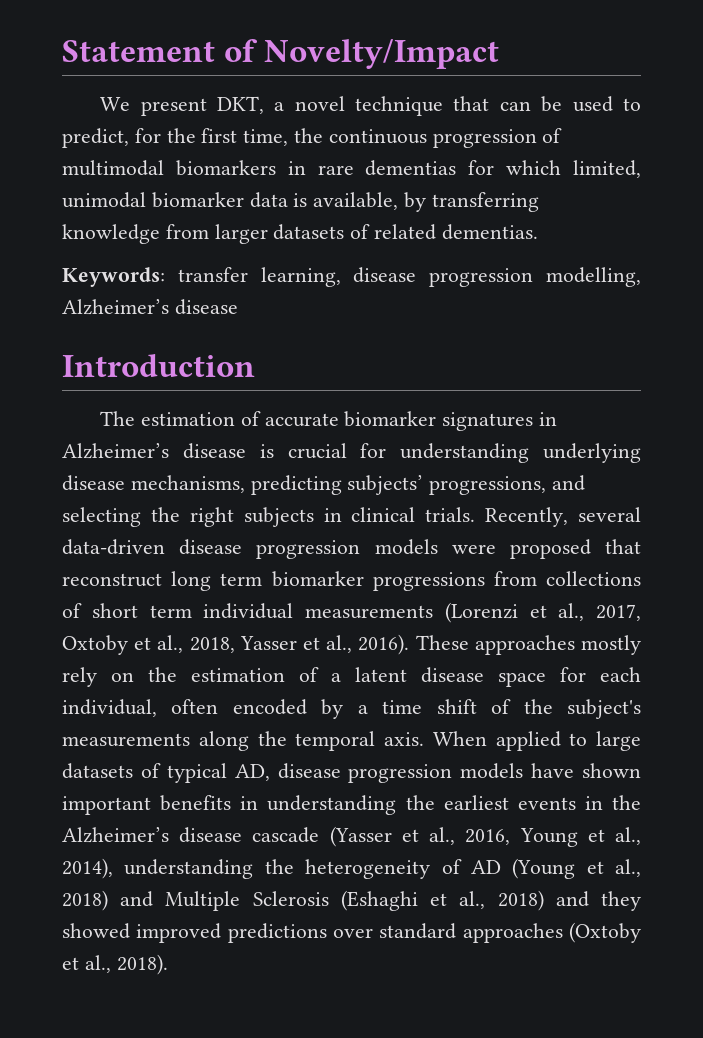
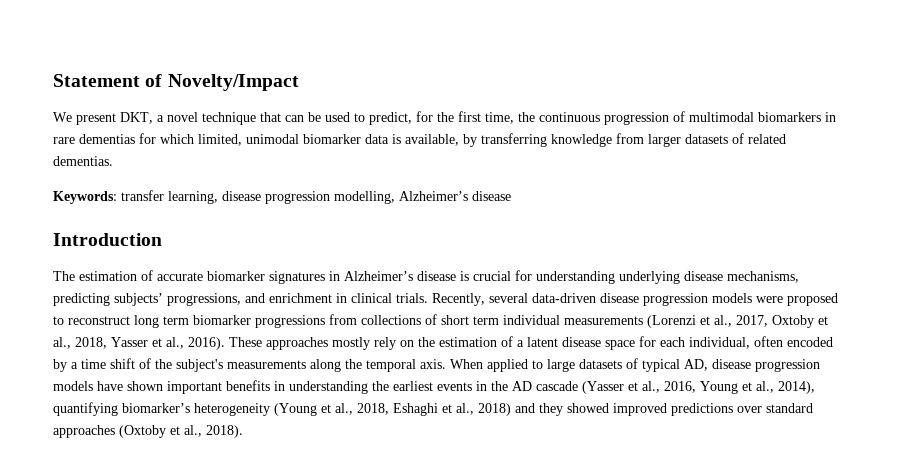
- The estimation of accurate biomarker signatures in Alzheimer’s disease is crucial for understanding underlying disease mechanisms, predicting subjects’ progressions, and selecting the right subjects in clinical trials.
+ The estimation of accurate biomarker signatures in Alzheimer’s disease is crucial for understanding underlying disease mechanisms, predicting subjects’ progressions, and enrichment in clinical trials.
- Recently, several data-driven disease progression models were proposed that reconstruct long term biomarker progressions from collections of short term individual measurements (Lorenzi et al., 2017, Oxtoby et al., 2018, Yasser et al., 2016).
+ Recently, several data-driven disease progression models were proposed to reconstruct long term biomarker progressions from collections of short term individual measurements (Lorenzi et al., 2017, Oxtoby et al., 2018, Yasser et al., 2016).
- When applied to large datasets of typical AD, disease progression models have shown important benefits in understanding the earliest events in the Alzheimer’s disease cascade (Yasser et al., 2016, Young et al., 2014), understanding the heterogeneity of AD (Young et al., 2018) and Multiple Sclerosis (Eshaghi et al., 2018) and they showed improved predictions over standard approaches (Oxtoby et al., 2018).
+ When applied to large datasets of typical AD, disease progression models have shown important benefits in understanding the earliest events in the AD cascade (Yasser et al., 2016, Young et al., 2014), quantifying biomarker’s heterogeneity (Young et al., 2018, Eshaghi et al., 2018) and they showed improved predictions over standard approaches (Oxtoby et al., 2018).

